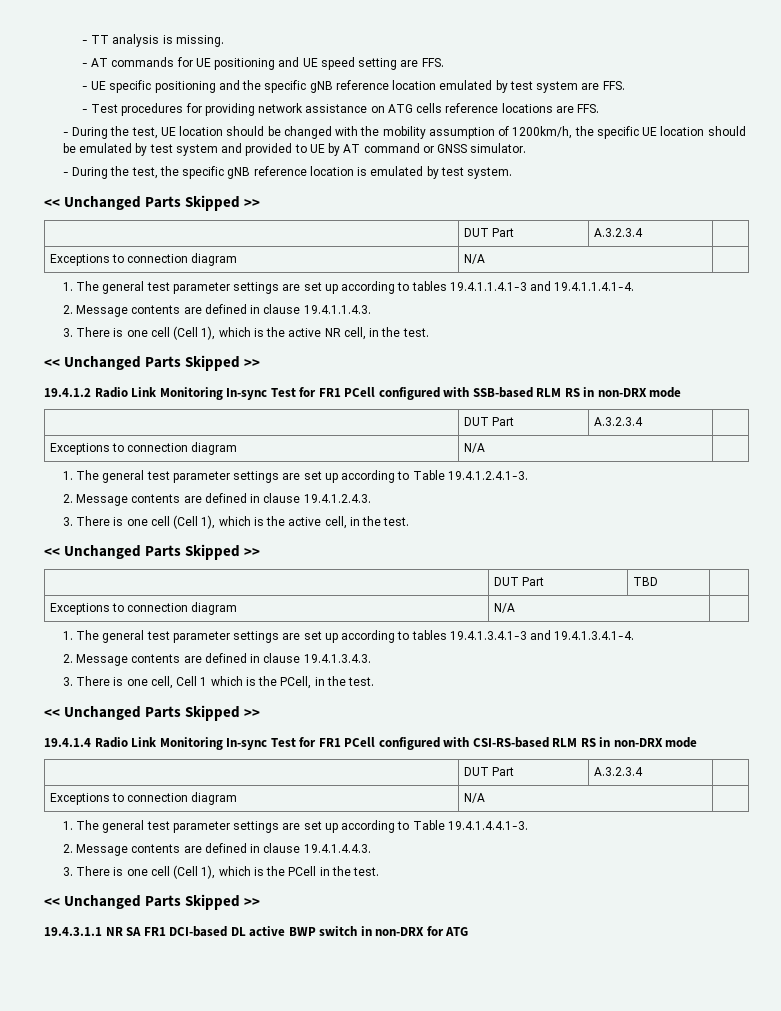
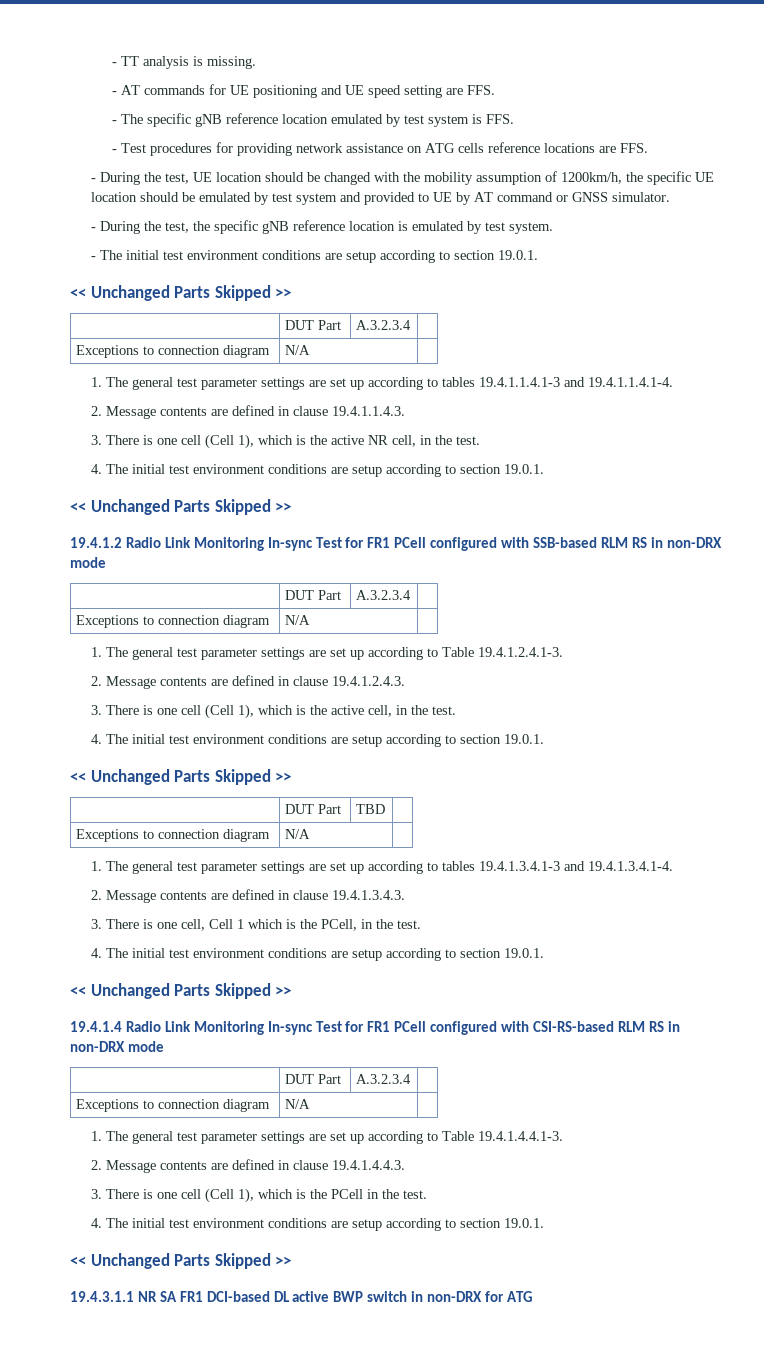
- - UE specific positioning and the specific gNB reference location emulated by test system are FFS.
+ - The specific gNB reference location emulated by test system is FFS.
+ - The initial test environment conditions are setup according to section 19.0.1.
  3. There is one cell (Cell 1), which is the active NR cell, in the test.
+ 4. The initial test environment conditions are setup according to section 19.0.1.
  3. There is one cell (Cell 1), which is the active cell, in the test.
+ 4. The initial test environment conditions are setup according to section 19.0.1.
  3. There is one cell, Cell 1 which is the PCell, in the test.
+ 4. The initial test environment conditions are setup according to section 19.0.1.
  3. There is one cell (Cell 1), which is the PCell in the test.
+ 4. The initial test environment conditions are setup according to section 19.0.1.

